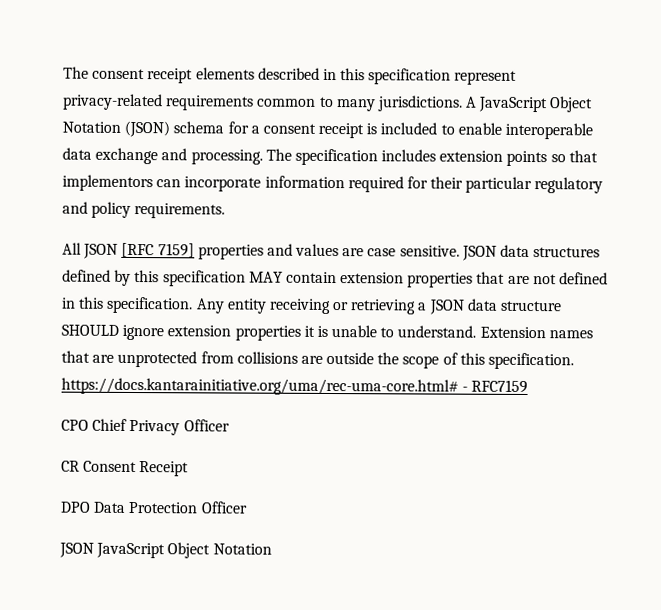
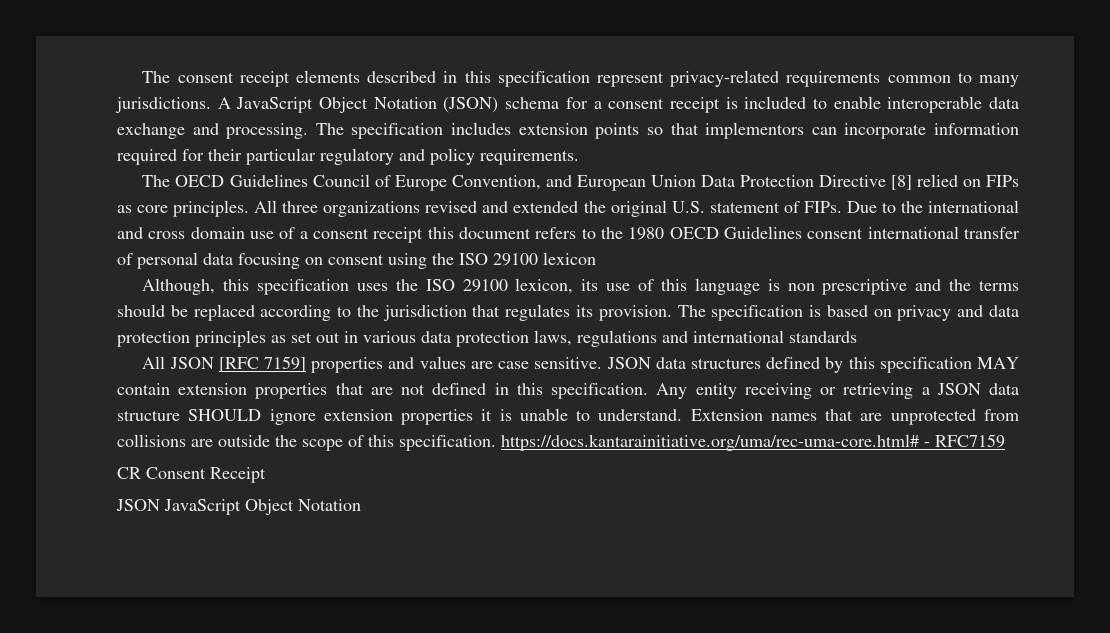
+ The OECD Guidelines Council of Europe Convention, and European Union Data Protection Directive [8] relied on FIPs as core principles. All three organizations revised and extended the original U.S. statement of FIPs. Due to the international and cross domain use of a consent receipt this document refers to the 1980 OECD Guidelines consent international transfer of personal data focusing on consent using the ISO 29100 lexicon
+ Although, this specification uses the ISO 29100 lexicon, its use of this language is non prescriptive and the terms should be replaced according to the jurisdiction that regulates its provision. The specification is based on privacy and data protection principles as set out in various data protection laws, regulations and international standards
- CPO Chief Privacy Officer
- DPO Data Protection Officer

